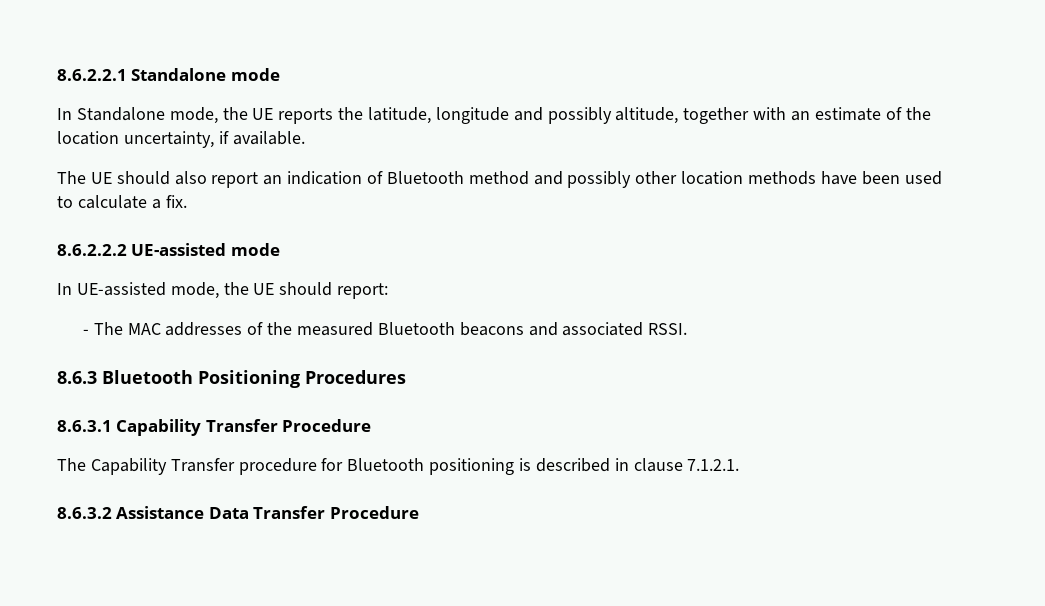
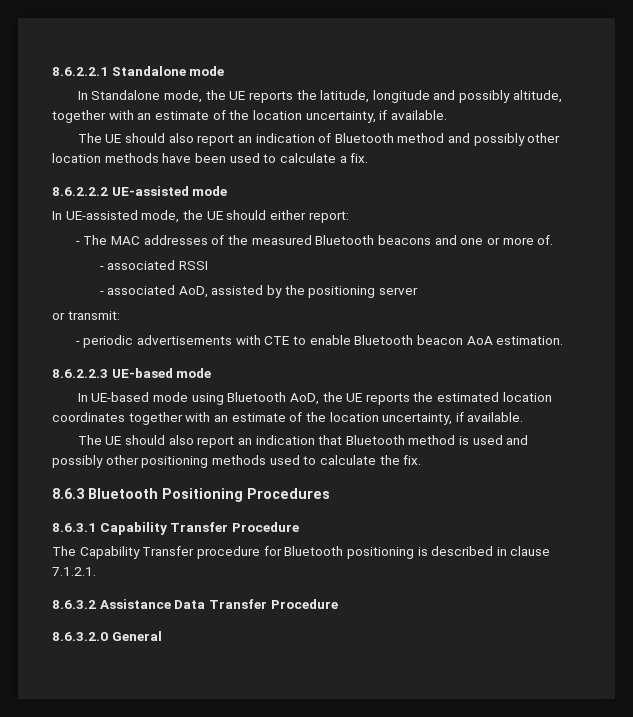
- In UE-assisted mode, the UE should report:
+ In UE-assisted mode, the UE should either report:
- - The MAC addresses of the measured Bluetooth beacons and associated RSSI.
+ - The MAC addresses of the measured Bluetooth beacons and one or more of.
+ - associated RSSI
+ - associated AoD, assisted by the positioning server
+ or transmit:
+ - periodic advertisements with CTE to enable Bluetooth beacon AoA estimation.
+ 8.6.2.2.3 UE-based mode
+ In UE-based mode using Bluetooth AoD, the UE reports the estimated location coordinates together with an estimate of the location uncertainty, if available.
+ The UE should also report an indication that Bluetooth method is used and possibly other positioning methods used to calculate the fix.
+ 8.6.3.2.0 General

